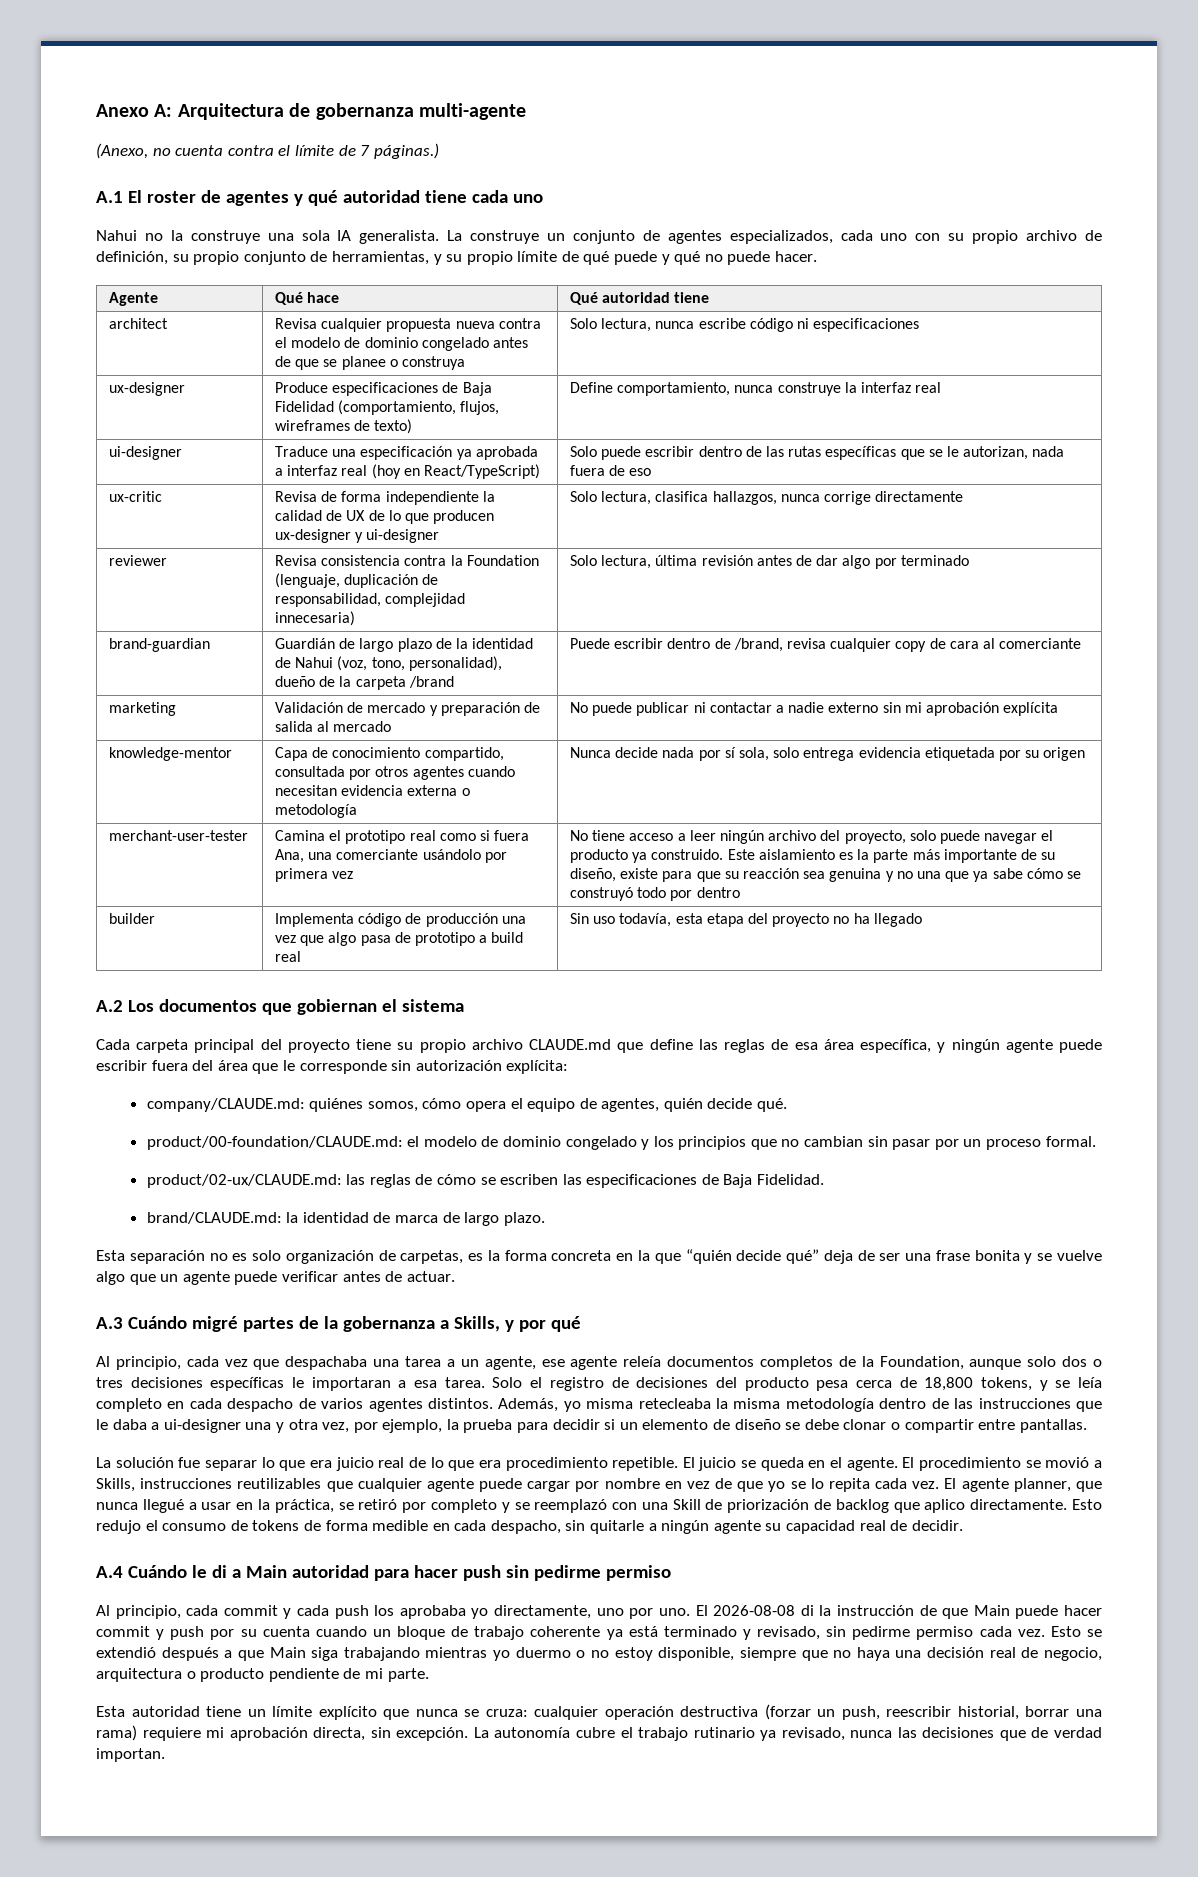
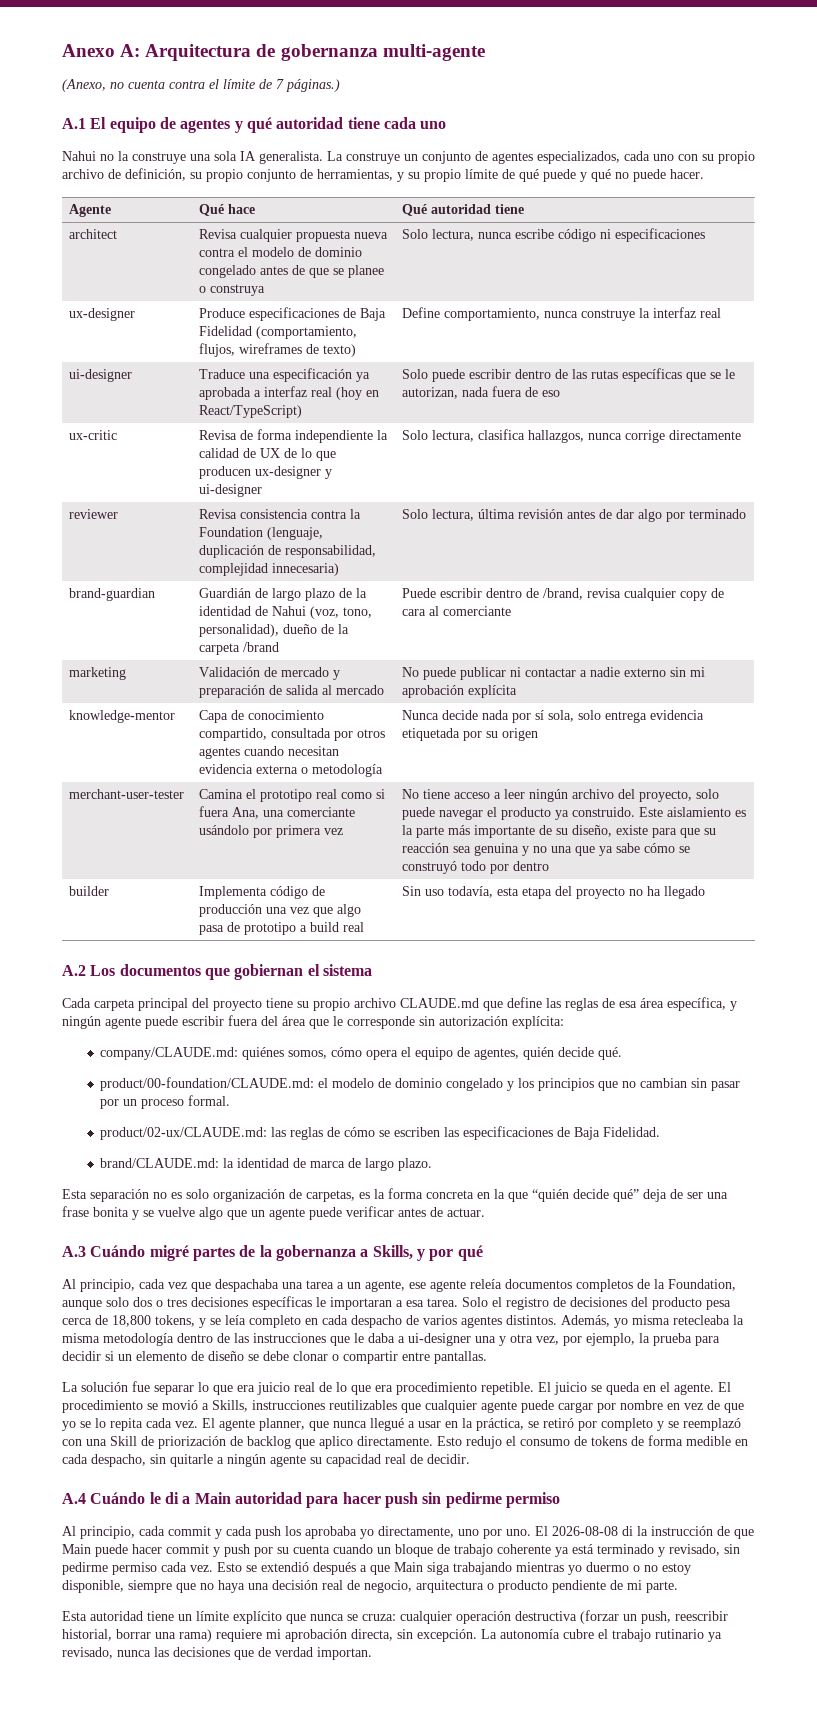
- A.1 El roster de agentes y qué autoridad tiene cada uno
+ A.1 El equipo de agentes y qué autoridad tiene cada uno

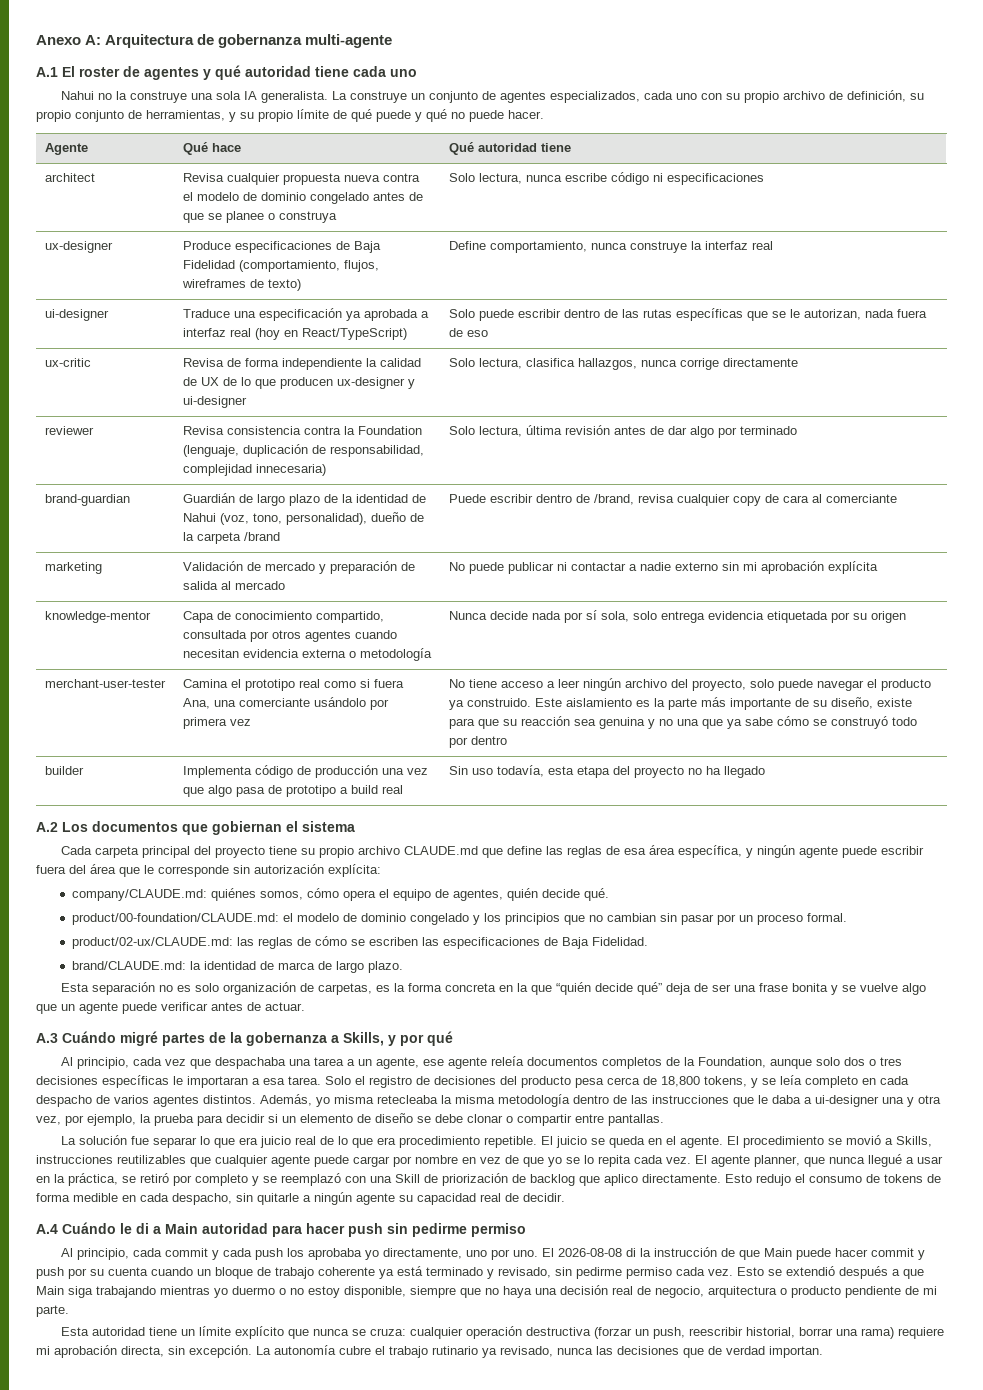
- (Anexo, no cuenta contra el límite de 7 páginas.)
- A.1 El equipo de agentes y qué autoridad tiene cada uno
+ A.1 El roster de agentes y qué autoridad tiene cada uno

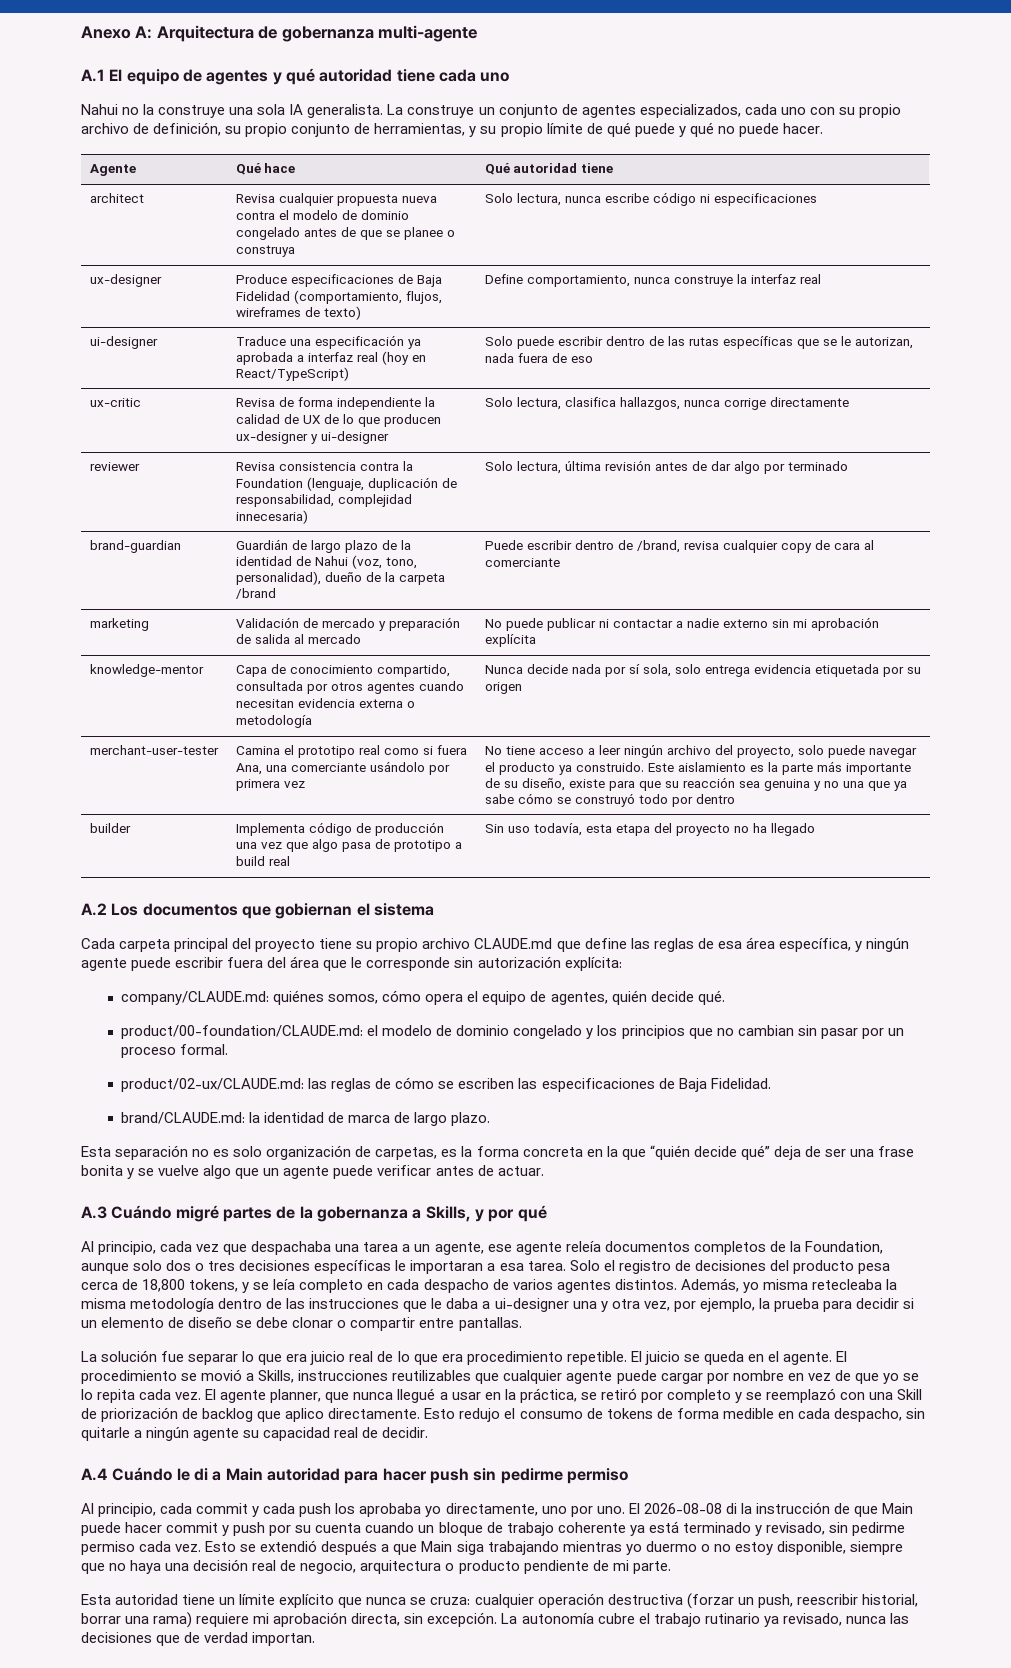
- A.1 El roster de agentes y qué autoridad tiene cada uno
+ A.1 El equipo de agentes y qué autoridad tiene cada uno

